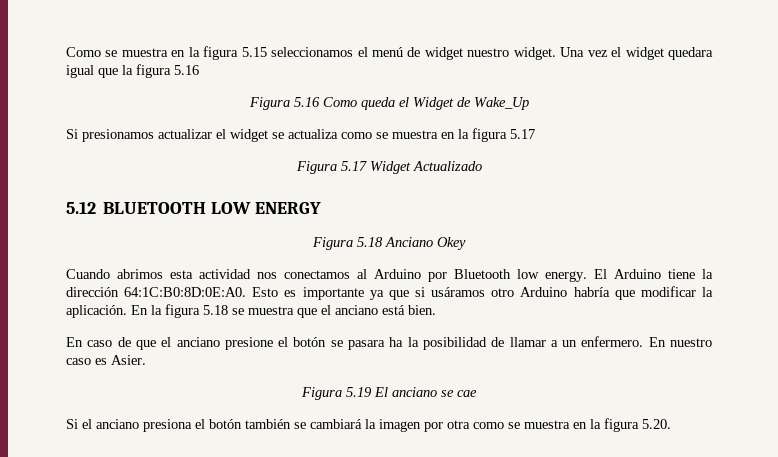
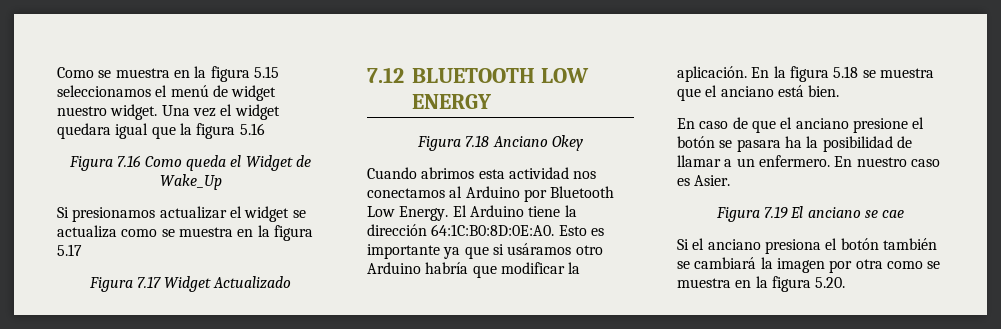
- Figura 5.16 Como queda el Widget de Wake_Up
+ Figura 7.16 Como queda el Widget de Wake_Up
- Figura 5.17 Widget Actualizado
+ Figura 7.17 Widget Actualizado
- 5.12 BLUETOOTH LOW ENERGY
+ 7.12 BLUETOOTH LOW ENERGY
- Figura 5.18 Anciano Okey
+ Figura 7.18 Anciano Okey
- Cuando abrimos esta actividad nos conectamos al Arduino por Bluetooth low energy.
+ Cuando abrimos esta actividad nos conectamos al Arduino por Bluetooth Low Energy.
- Figura 5.19 El anciano se cae
+ Figura 7.19 El anciano se cae

